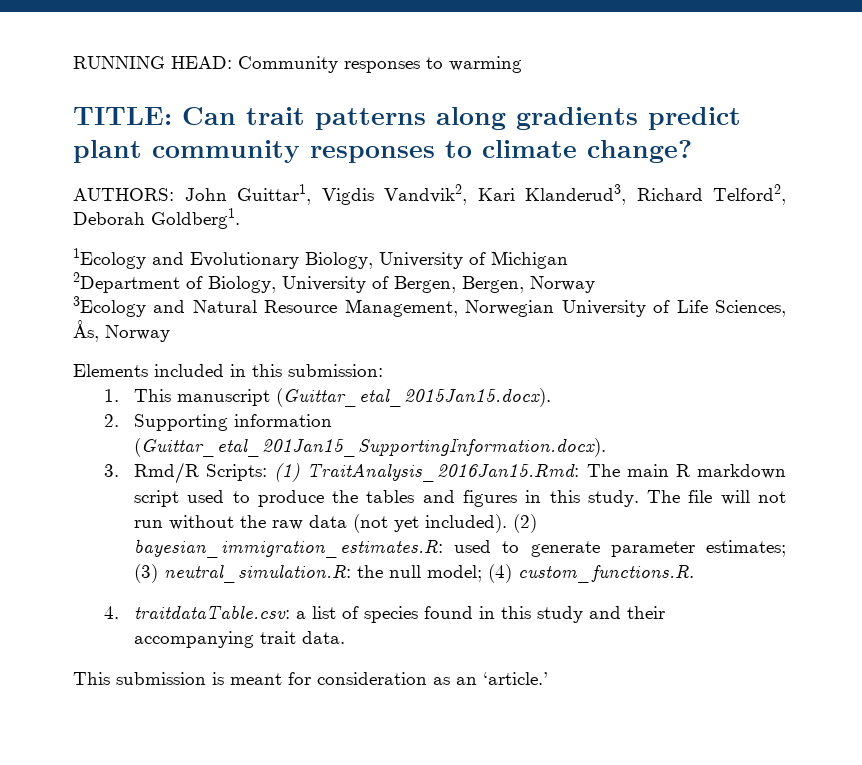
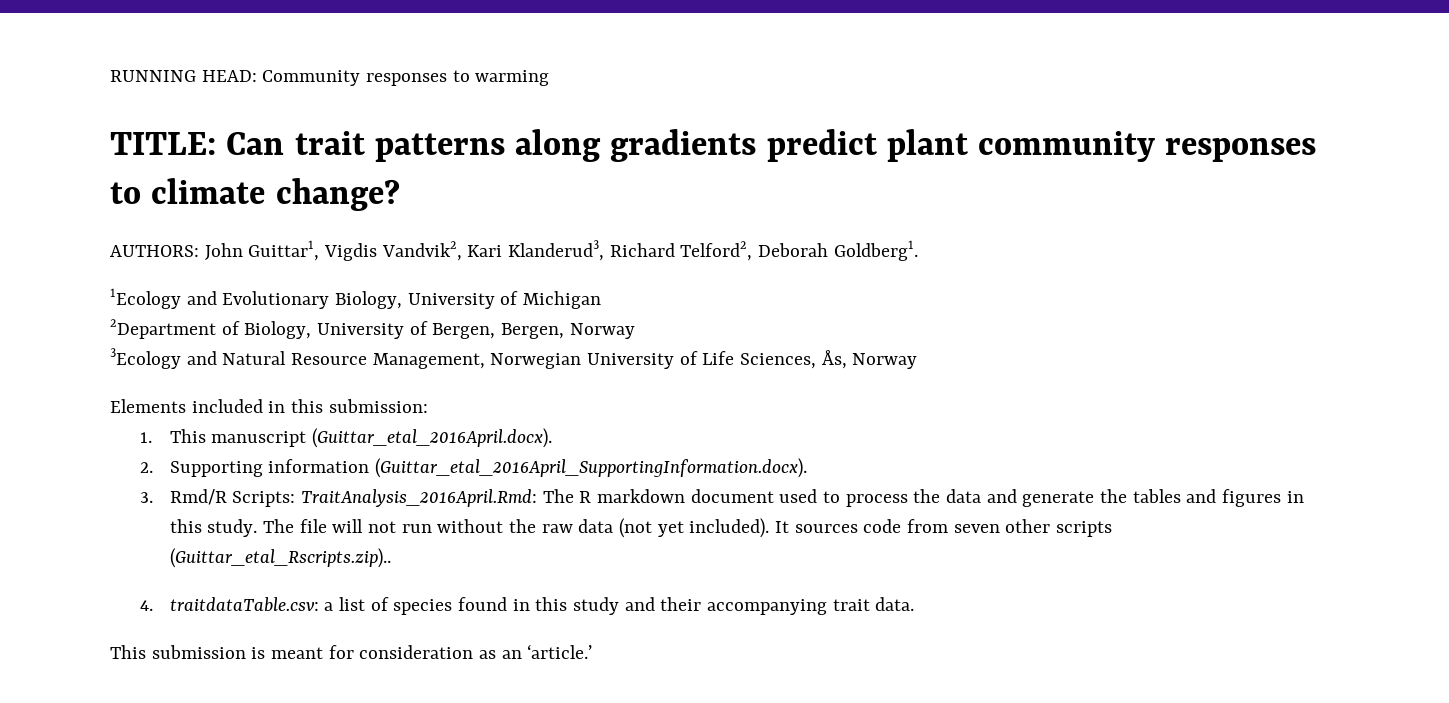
- 1. This manuscript (Guittar_etal_2015Jan15.docx).
+ 1. This manuscript (Guittar_etal_2016April.docx).
- 2. Supporting information (Guittar_etal_201Jan15_SupportingInformation.docx).
+ 2. Supporting information (Guittar_etal_2016April_SupportingInformation.docx).
- 3. Rmd/R Scripts: (1) TraitAnalysis_2016Jan15.Rmd: The main R markdown script used to produce the tables and figures in this study.
+ 3. Rmd/R Scripts: TraitAnalysis_2016April.Rmd: The R markdown document used to process the data and generate the tables and figures in this study.
- (2) bayesian_immigration_estimates.R: used to generate parameter estimates; (3) neutral_simulation.R: the null model; (4) custom_functions.R.
+ It sources code from seven other scripts (Guittar_etal_Rscripts.zip)..

